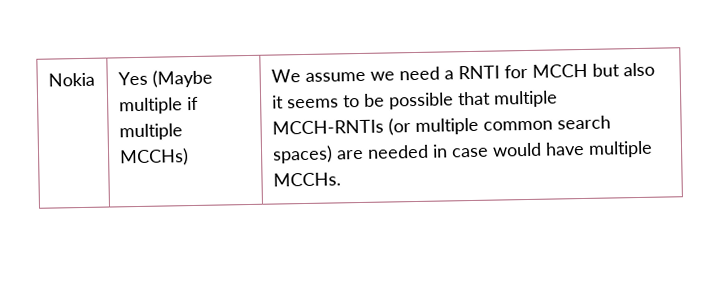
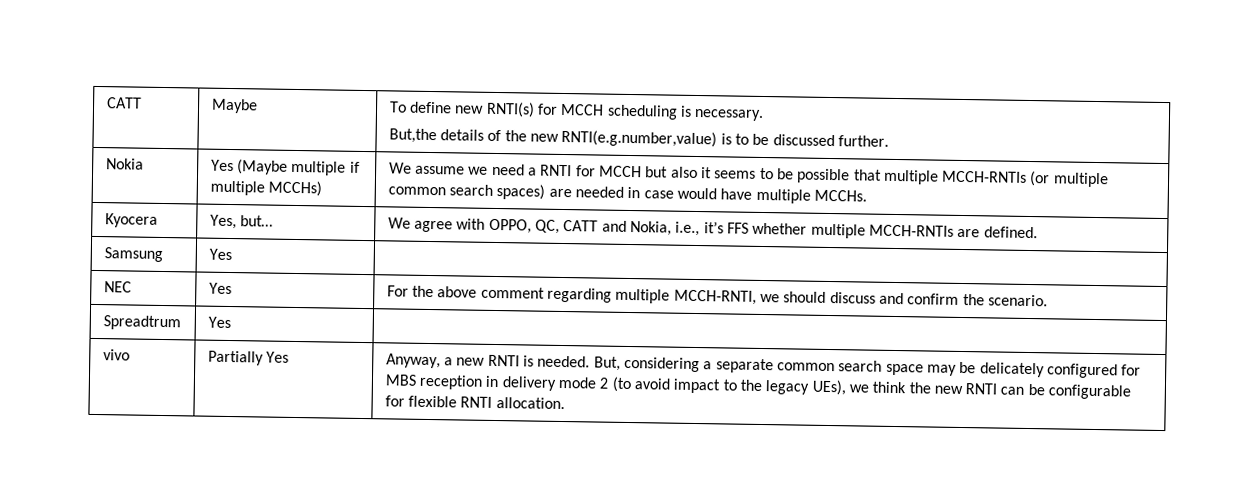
+ CATT | Maybe | To define new RNTI(s) for MCCH scheduling is necessary.
+ But,the details of the new RNTI(e.g.number,value) is to be discussed further.
+ Kyocera | Yes, but… | We agree with OPPO, QC, CATT and Nokia, i.e., it’s FFS whether multiple MCCH-RNTIs are defined.
+ Samsung | Yes |
+ NEC | Yes | For the above comment regarding multiple MCCH-RNTI, we should discuss and confirm the scenario.
+ Spreadtrum | Yes |
+ vivo | Partially Yes | Anyway, a new RNTI is needed. But, considering a separate common search space may be delicately configured for MBS reception in delivery mode 2 (to avoid impact to the legacy UEs), we think the new RNTI can be configurable for flexible RNTI allocation.

